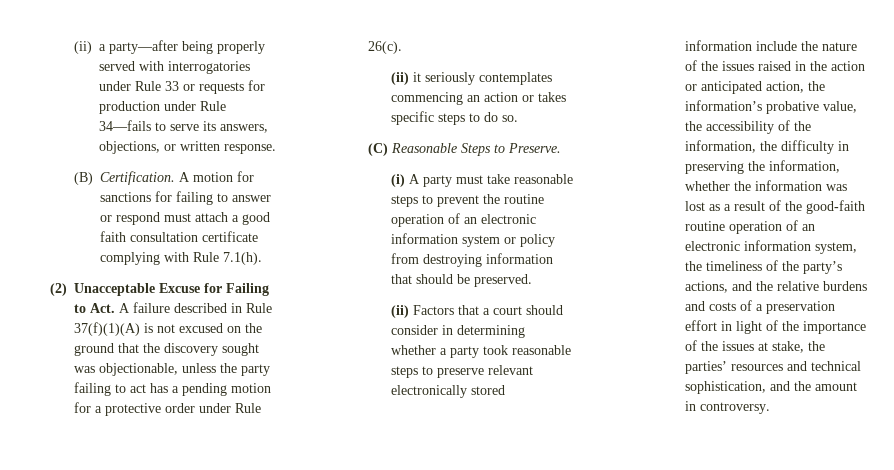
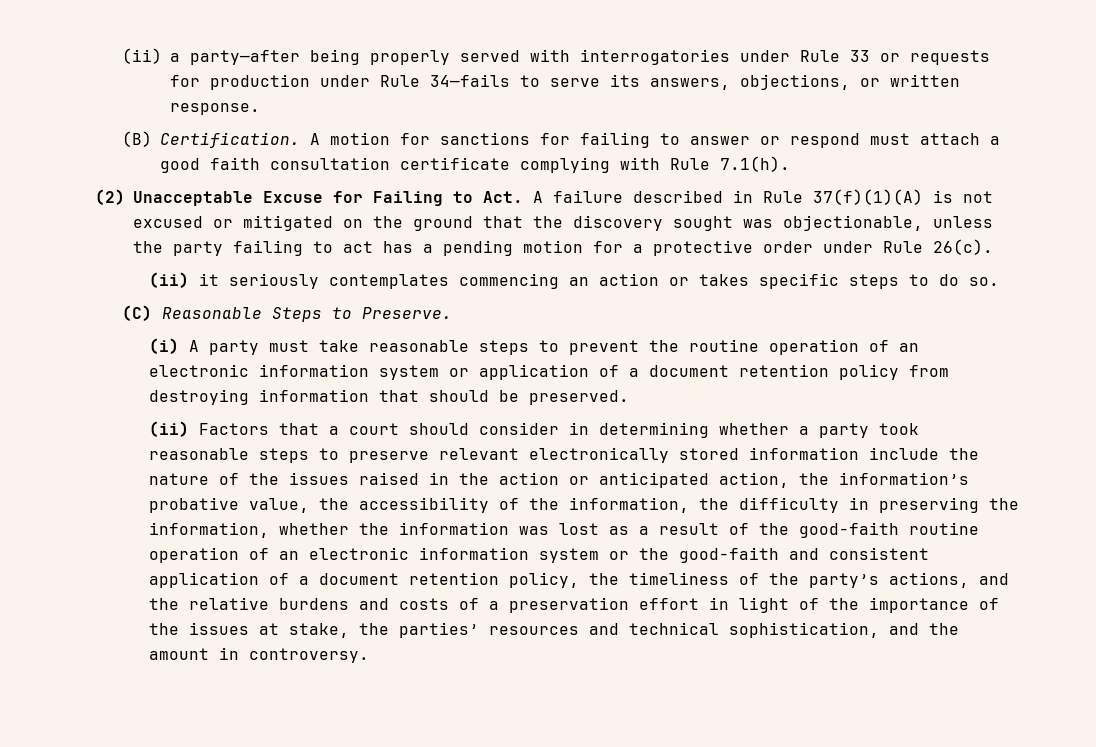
- (2) Unacceptable Excuse for Failing to Act. A failure described in Rule 37(f)(1)(A) is not excused on the ground that the discovery sought was objectionable, unless the party failing to act has a pending motion for a protective order under Rule 26(c).
+ (2) Unacceptable Excuse for Failing to Act. A failure described in Rule 37(f)(1)(A) is not excused or mitigated on the ground that the discovery sought was objectionable, unless the party failing to act has a pending motion for a protective order under Rule 26(c).
- (i) A party must take reasonable steps to prevent the routine operation of an electronic information system or policy from destroying information that should be preserved.
+ (i) A party must take reasonable steps to prevent the routine operation of an electronic information system or application of a document retention policy from destroying information that should be preserved.
- (ii) Factors that a court should consider in determining whether a party took reasonable steps to preserve relevant electronically stored information include the nature of the issues raised in the action or anticipated action, the information’s probative value, the accessibility of the information, the difficulty in preserving the information, whether the information was lost as a result of the good-faith routine operation of an electronic information system, the timeliness of the party’s actions, and the relative burdens and costs of a preservation effort in light of the importance of the issues at stake, the parties’ resources and technical sophistication, and the amount in controversy.
+ (ii) Factors that a court should consider in determining whether a party took reasonable steps to preserve relevant electronically stored information include the nature of the issues raised in the action or anticipated action, the information’s probative value, the accessibility of the information, the difficulty in preserving the information, whether the information was lost as a result of the good-faith routine operation of an electronic information system or the good-faith and consistent application of a document retention policy, the timeliness of the party’s actions, and the relative burdens and costs of a preservation effort in light of the importance of the issues at stake, the parties’ resources and technical sophistication, and the amount in controversy.

